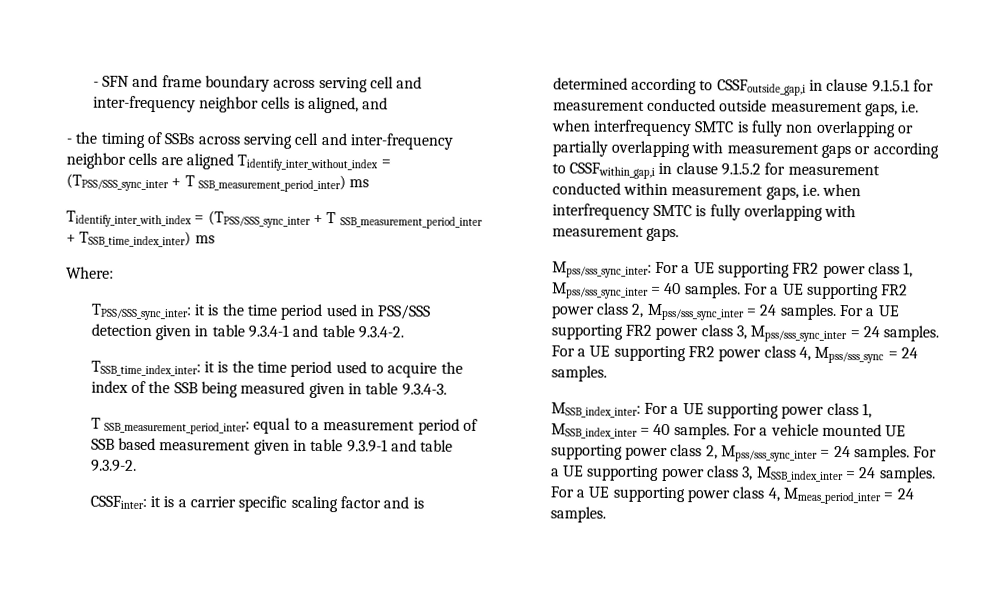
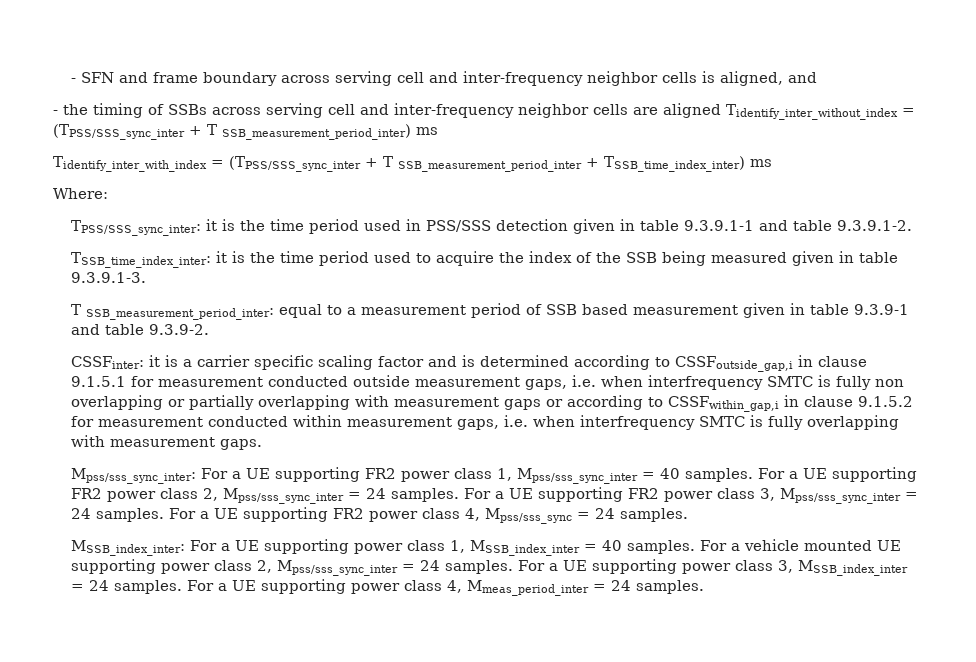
- TPSS/SSS_sync_inter: it is the time period used in PSS/SSS detection given in table 9.3.4-1 and table 9.3.4-2.
+ TPSS/SSS_sync_inter: it is the time period used in PSS/SSS detection given in table 9.3.9.1-1 and table 9.3.9.1-2.
- TSSB_time_index_inter: it is the time period used to acquire the index of the SSB being measured given in table 9.3.4-3.
+ TSSB_time_index_inter: it is the time period used to acquire the index of the SSB being measured given in table 9.3.9.1-3.

